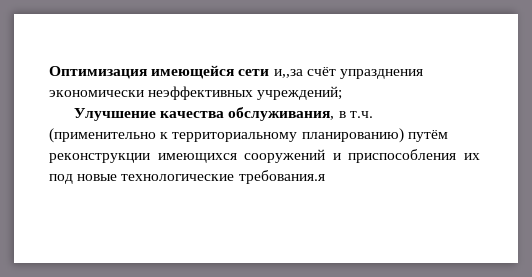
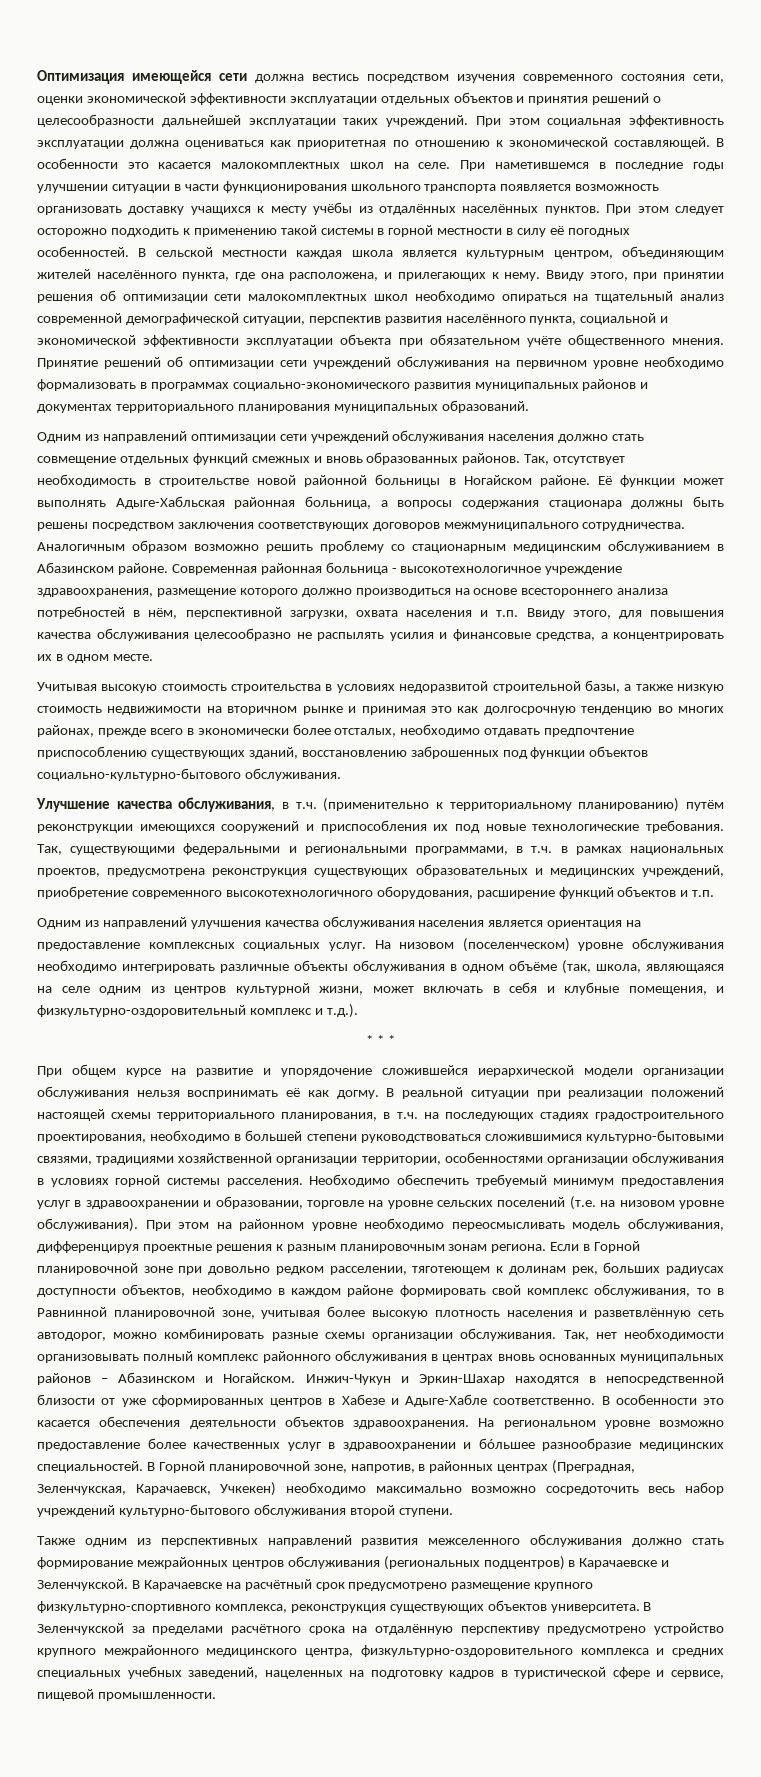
- Оптимизация имеющейся сети и,,за счёт упразднения экономически неэффективных учреждений;
+ Оптимизация имеющейся сети должна вестись посредством изучения современного состояния сети, оценки экономической эффективности эксплуатации отдельных объектов и принятия решений о целесообразности дальнейшей эксплуатации таких учреждений. При этом социальная эффективность эксплуатации должна оцениваться как приоритетная по отношению к экономической составляющей. В особенности это касается малокомплектных школ на селе. При наметившемся в последние годы улучшении ситуации в части функционирования школьного транспорта появляется возможность организовать доставку учащихся к месту учёбы из отдалённых населённых пунктов. При этом следует осторожно подходить к применению такой системы в горной местности в силу её погодных особенностей. В сельской местности каждая школа является культурным центром, объединяющим жителей населённого пункта, где она расположена, и прилегающих к нему. Ввиду этого, при принятии решения об оптимизации сети малокомплектных школ необходимо опираться на тщательный анализ современной демографической ситуации, перспектив развития населённого пункта, социальной и экономической эффективности эксплуатации объекта при обязательном учёте общественного мнения. Принятие решений об оптимизации сети учреждений обслуживания на первичном уровне необходимо формализовать в программах социально-экономического развития муниципальных районов и документах территориального планирования муниципальных образований.
+ Одним из направлений оптимизации сети учреждений обслуживания населения должно стать совмещение отдельных функций смежных и вновь образованных районов. Так, отсутствует необходимость в строительстве новой районной больницы в Ногайском районе. Её функции может выполнять Адыге-Хабльская районная больница, а вопросы содержания стационара должны быть решены посредством заключения соответствующих договоров межмуниципального сотрудничества. Аналогичным образом возможно решить проблему со стационарным медицинским обслуживанием в Абазинском районе. Современная районная больница - высокотехнологичное учреждение здравоохранения, размещение которого должно производиться на основе всестороннего анализа потребностей в нём, перспективной загрузки, охвата населения и т.п. Ввиду этого, для повышения качества обслуживания целесообразно не распылять усилия и финансовые средства, а концентрировать их в одном месте.
+ Учитывая высокую стоимость строительства в условиях недоразвитой строительной базы, а также низкую стоимость недвижимости на вторичном рынке и принимая это как долгосрочную тенденцию во многих районах, прежде всего в экономически более отсталых, необходимо отдавать предпочтение приспособлению существующих зданий, восстановлению заброшенных под функции объектов социально-культурно-бытового обслуживания.
- Улучшение качества обслуживания, в т.ч. (применительно к территориальному планированию) путём реконструкции имеющихся сооружений и приспособления их под новые технологические требования.я
+ Улучшение качества обслуживания, в т.ч. (применительно к территориальному планированию) путём реконструкции имеющихся сооружений и приспособления их под новые технологические требования. Так, существующими федеральными и региональными программами, в т.ч. в рамках национальных проектов, предусмотрена реконструкция существующих образовательных и медицинских учреждений, приобретение современного высокотехнологичного оборудования, расширение функций объектов и т.п.
+ Одним из направлений улучшения качества обслуживания населения является ориентация на предоставление комплексных социальных услуг. На низовом (поселенческом) уровне обслуживания необходимо интегрировать различные объекты обслуживания в одном объёме (так, школа, являющаяся на селе одним из центров культурной жизни, может включать в себя и клубные помещения, и физкультурно-оздоровительный комплекс и т.д.).
+ * * *
+ При общем курсе на развитие и упорядочение сложившейся иерархической модели организации обслуживания нельзя воспринимать её как догму. В реальной ситуации при реализации положений настоящей схемы территориального планирования, в т.ч. на последующих стадиях градостроительного проектирования, необходимо в большей степени руководствоваться сложившимися культурно-бытовыми связями, традициями хозяйственной организации территории, особенностями организации обслуживания в условиях горной системы расселения. Необходимо обеспечить требуемый минимум предоставления услуг в здравоохранении и образовании, торговле на уровне сельских поселений (т.е. на низовом уровне обслуживания). При этом на районном уровне необходимо переосмысливать модель обслуживания, дифференцируя проектные решения к разным планировочным зонам региона. Если в Горной планировочной зоне при довольно редком расселении, тяготеющем к долинам рек, больших радиусах доступности объектов, необходимо в каждом районе формировать свой комплекс обслуживания, то в Равнинной планировочной зоне, учитывая более высокую плотность населения и разветвлённую сеть автодорог, можно комбинировать разные схемы организации обслуживания. Так, нет необходимости организовывать полный комплекс районного обслуживания в центрах вновь основанных муниципальных районов – Абазинском и Ногайском. Инжич-Чукун и Эркин-Шахар находятся в непосредственной близости от уже сформированных центров в Хабезе и Адыге-Хабле соответственно. В особенности это касается обеспечения деятельности объектов здравоохранения. На региональном уровне возможно предоставление более качественных услуг в здравоохранении и бóльшее разнообразие медицинских специальностей. В Горной планировочной зоне, напротив, в районных центрах (Преградная, Зеленчукская, Карачаевск, Учкекен) необходимо максимально возможно сосредоточить весь набор учреждений культурно-бытового обслуживания второй ступени.
+ Также одним из перспективных направлений развития межселенного обслуживания должно стать формирование межрайонных центров обслуживания (региональных подцентров) в Карачаевске и Зеленчукской. В Карачаевске на расчётный срок предусмотрено размещение крупного физкультурно-спортивного комплекса, реконструкция существующих объектов университета. В Зеленчукской за пределами расчётного срока на отдалённую перспективу предусмотрено устройство крупного межрайонного медицинского центра, физкультурно-оздоровительного комплекса и средних специальных учебных заведений, нацеленных на подготовку кадров в туристической сфере и сервисе, пищевой промышленности.

